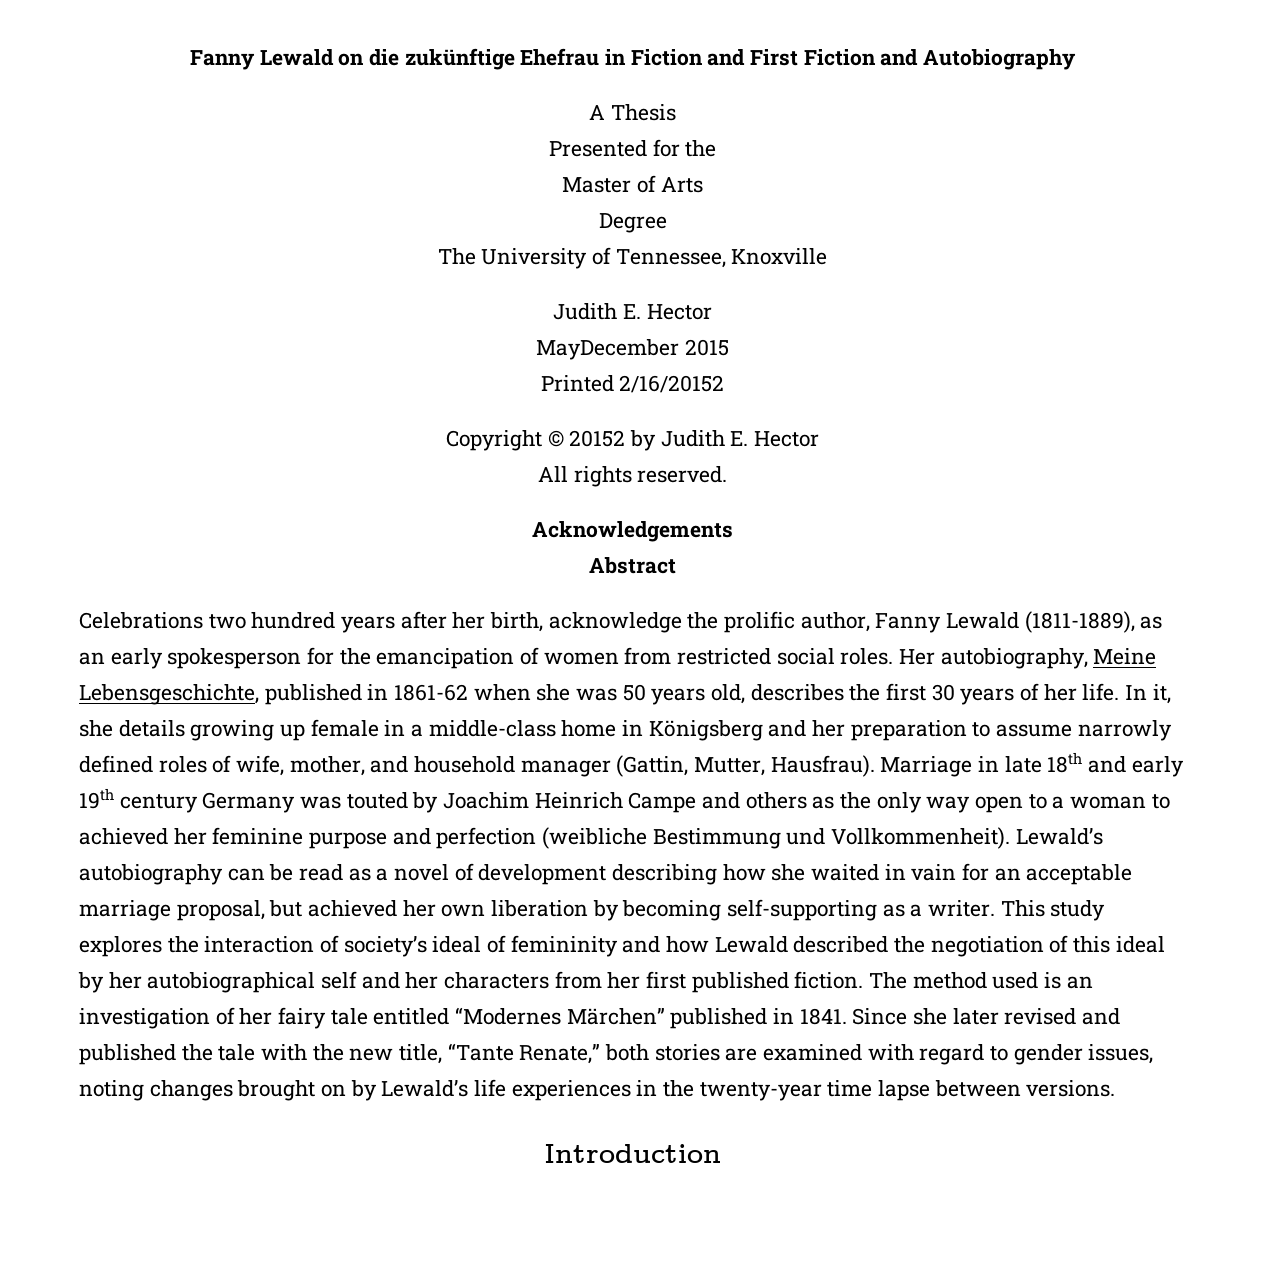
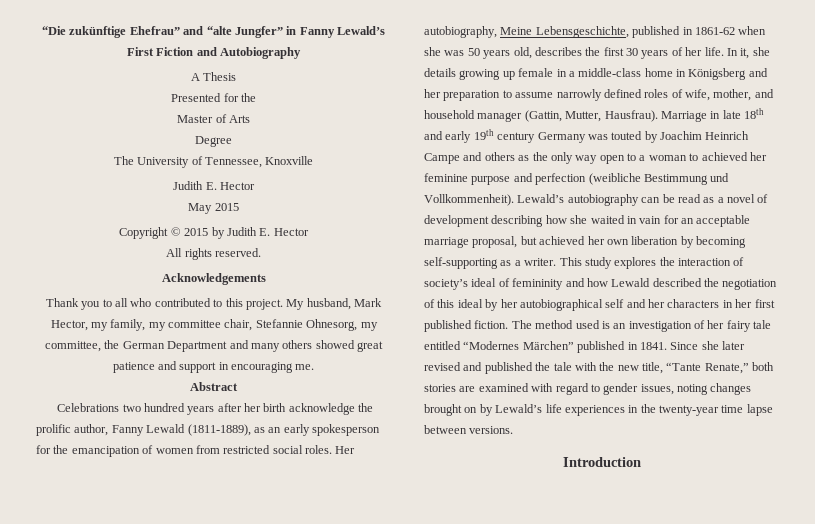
- Fanny Lewald on die zukünftige Ehefrau in Fiction and First Fiction and Autobiography
+ “Die zukünftige Ehefrau” and “alte Jungfer” in Fanny Lewald’s First Fiction and Autobiography
- MayDecember 2015
- Printed 2/16/20152
+ May 2015
- Copyright © 20152 by Judith E. Hector
+ Copyright © 2015 by Judith E. Hector
+ Thank you to all who contributed to this project. My husband, Mark Hector, my family, my committee chair, Stefannie Ohnesorg, my committee, the German Department and many others showed great patience and support in encouraging me.
- Celebrations two hundred years after her birth, acknowledge the prolific author, Fanny Lewald (1811-1889), as an early spokesperson for the emancipation of women from restricted social roles.
+ Celebrations two hundred years after her birth acknowledge the prolific author, Fanny Lewald (1811-1889), as an early spokesperson for the emancipation of women from restricted social roles.
- This study explores the interaction of society’s ideal of femininity and how Lewald described the negotiation of this ideal by her autobiographical self and her characters from her first published fiction.
+ This study explores the interaction of society’s ideal of femininity and how Lewald described the negotiation of this ideal by her autobiographical self and her characters in her first published fiction.

